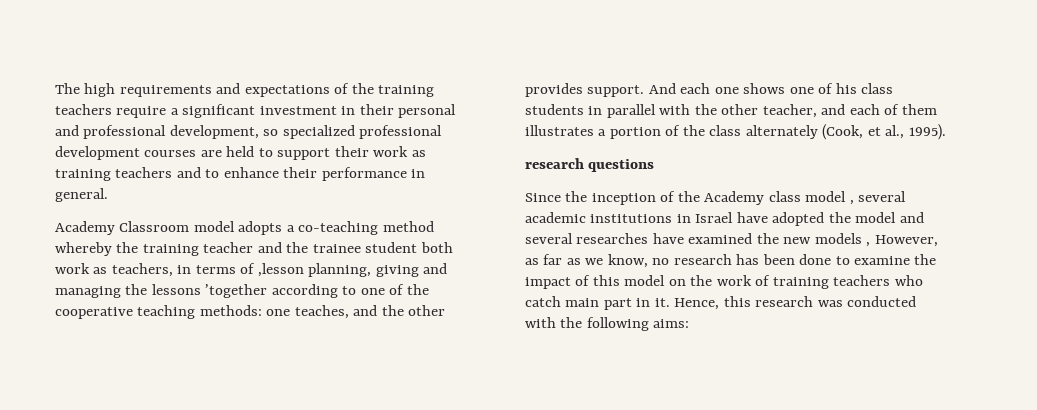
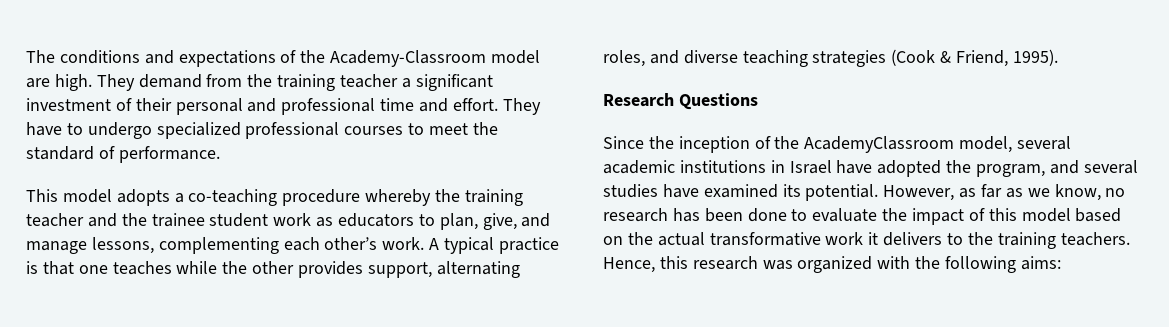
- The high requirements and expectations of the training teachers require a significant investment in their personal and professional development, so specialized professional development courses are held to support their work as training teachers and to enhance their performance in general.
- Academy Classroom model adopts a co-teaching method whereby the training teacher and the trainee student both work as teachers, in terms of ,lesson planning, giving and managing the lessons ’together according to one of the cooperative teaching methods: one teaches, and the other provides support. And each one shows one of his class students in parallel with the other teacher, and each of them illustrates a portion of the class alternately (Cook, et al., 1995).
+ The conditions and expectations of the Academy-Classroom model are high. They demand from the training teacher a significant investment of their personal and professional time and effort. They have to undergo specialized professional courses to meet the standard of performance.
+ This model adopts a co-teaching procedure whereby the training teacher and the trainee student work as educators to plan, give, and manage lessons, complementing each other’s work. A typical practice is that one teaches while the other provides support, alternating roles, and diverse teaching strategies (Cook & Friend, 1995).
- research questions
+ Research Questions
- Since the inception of the Academy class model , several academic institutions in Israel have adopted the model and several researches have examined the new models , However, as far as we know, no research has been done to examine the impact of this model on the work of training teachers who catch main part in it.
+ Since the inception of the AcademyClassroom model, several academic institutions in Israel have adopted the program, and several studies have examined its potential. However, as far as we know, no research has been done to evaluate the impact of this model based on the actual transformative work it delivers to the training teachers.
- Hence, this research was conducted with the following aims:
+ Hence, this research was organized with the following aims:

